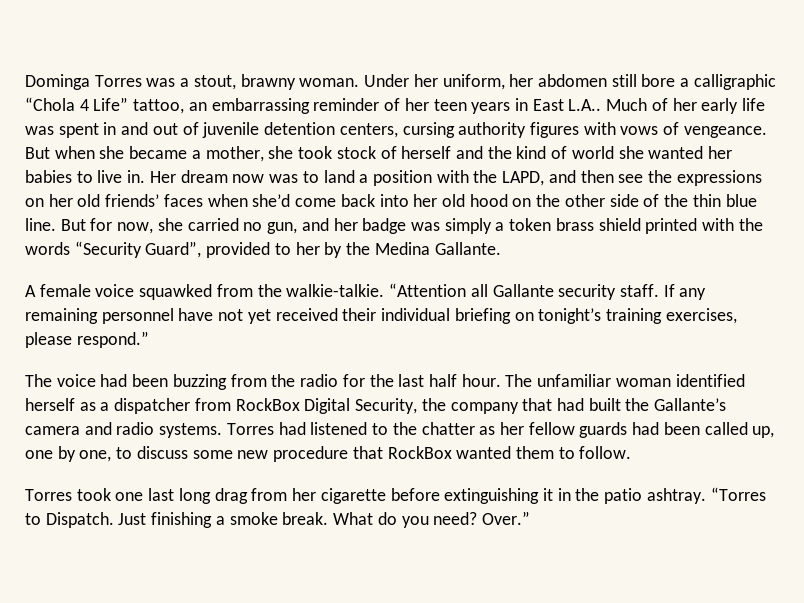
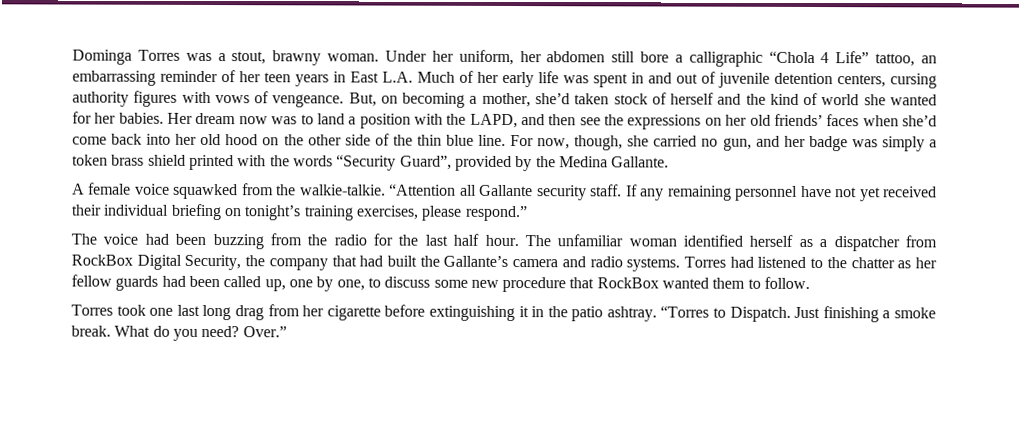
- Under her uniform, her abdomen still bore a calligraphic “Chola 4 Life” tattoo, an embarrassing reminder of her teen years in East L.A.. Much of her early life was spent in and out of juvenile detention centers, cursing authority figures with vows of vengeance.
+ Under her uniform, her abdomen still bore a calligraphic “Chola 4 Life” tattoo, an embarrassing reminder of her teen years in East L.A. Much of her early life was spent in and out of juvenile detention centers, cursing authority figures with vows of vengeance.
- But when she became a mother, she took stock of herself and the kind of world she wanted her babies to live in.
+ But, on becoming a mother, she’d taken stock of herself and the kind of world she wanted for her babies.
- But for now, she carried no gun, and her badge was simply a token brass shield printed with the words “Security Guard”, provided to her by the Medina Gallante.
+ For now, though, she carried no gun, and her badge was simply a token brass shield printed with the words “Security Guard”, provided by the Medina Gallante.

